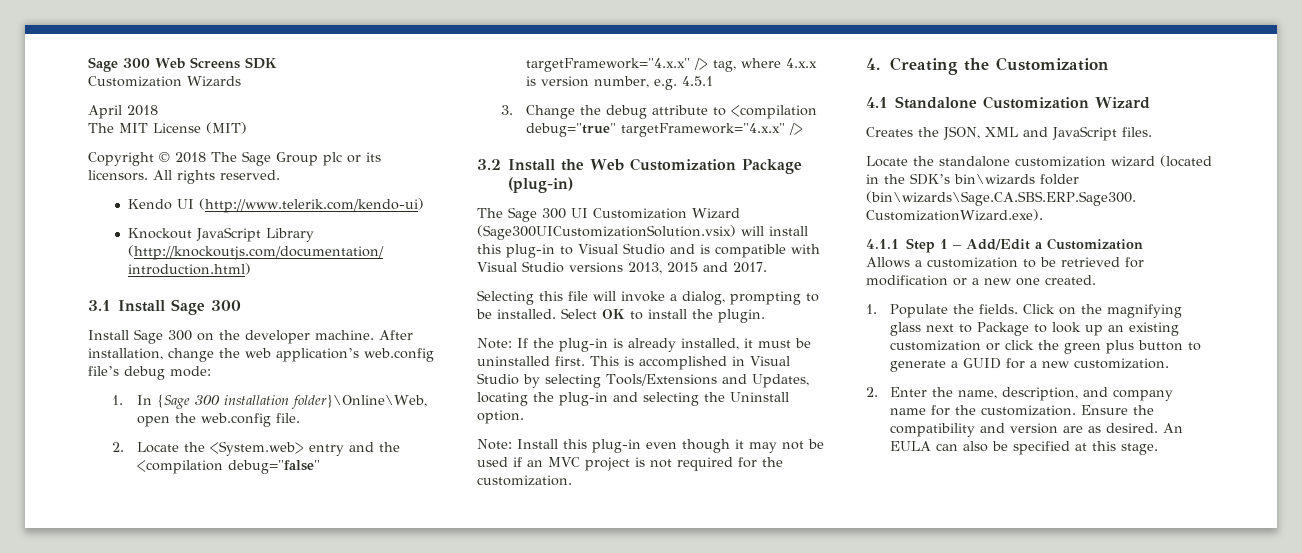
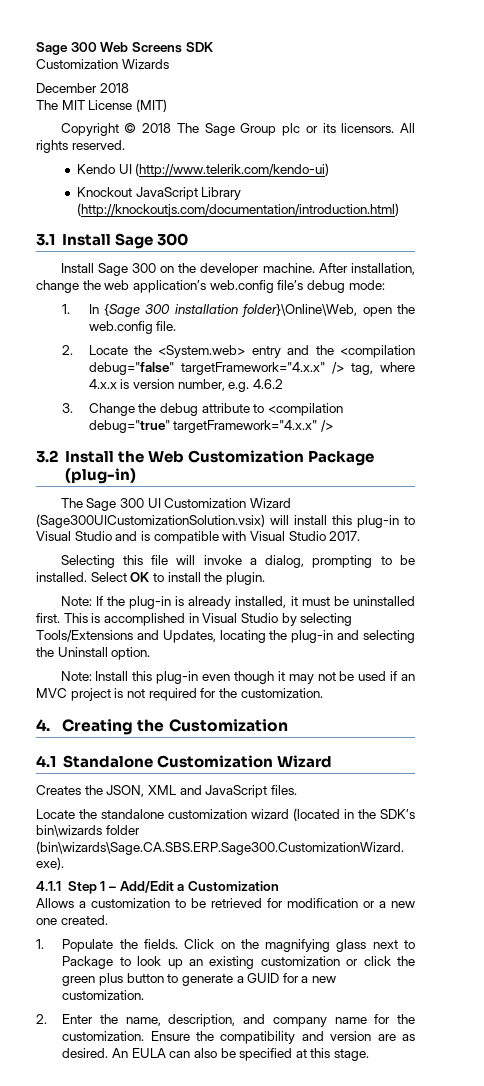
- April 2018
+ December 2018
- 2. Locate the <System.web> entry and the <compilation debug="false" targetFramework="4.x.x" /> tag, where 4.x.x is version number, e.g. 4.5.1
+ 2. Locate the <System.web> entry and the <compilation debug="false" targetFramework="4.x.x" /> tag, where 4.x.x is version number, e.g. 4.6.2
- The Sage 300 UI Customization Wizard (Sage300UICustomizationSolution.vsix) will install this plug-in to Visual Studio and is compatible with Visual Studio versions 2013, 2015 and 2017.
+ The Sage 300 UI Customization Wizard (Sage300UICustomizationSolution.vsix) will install this plug-in to Visual Studio and is compatible with Visual Studio 2017.

